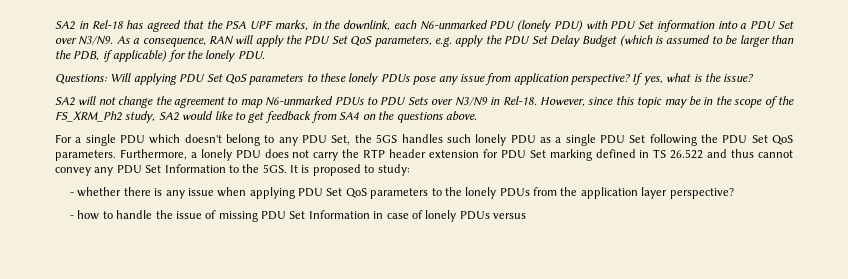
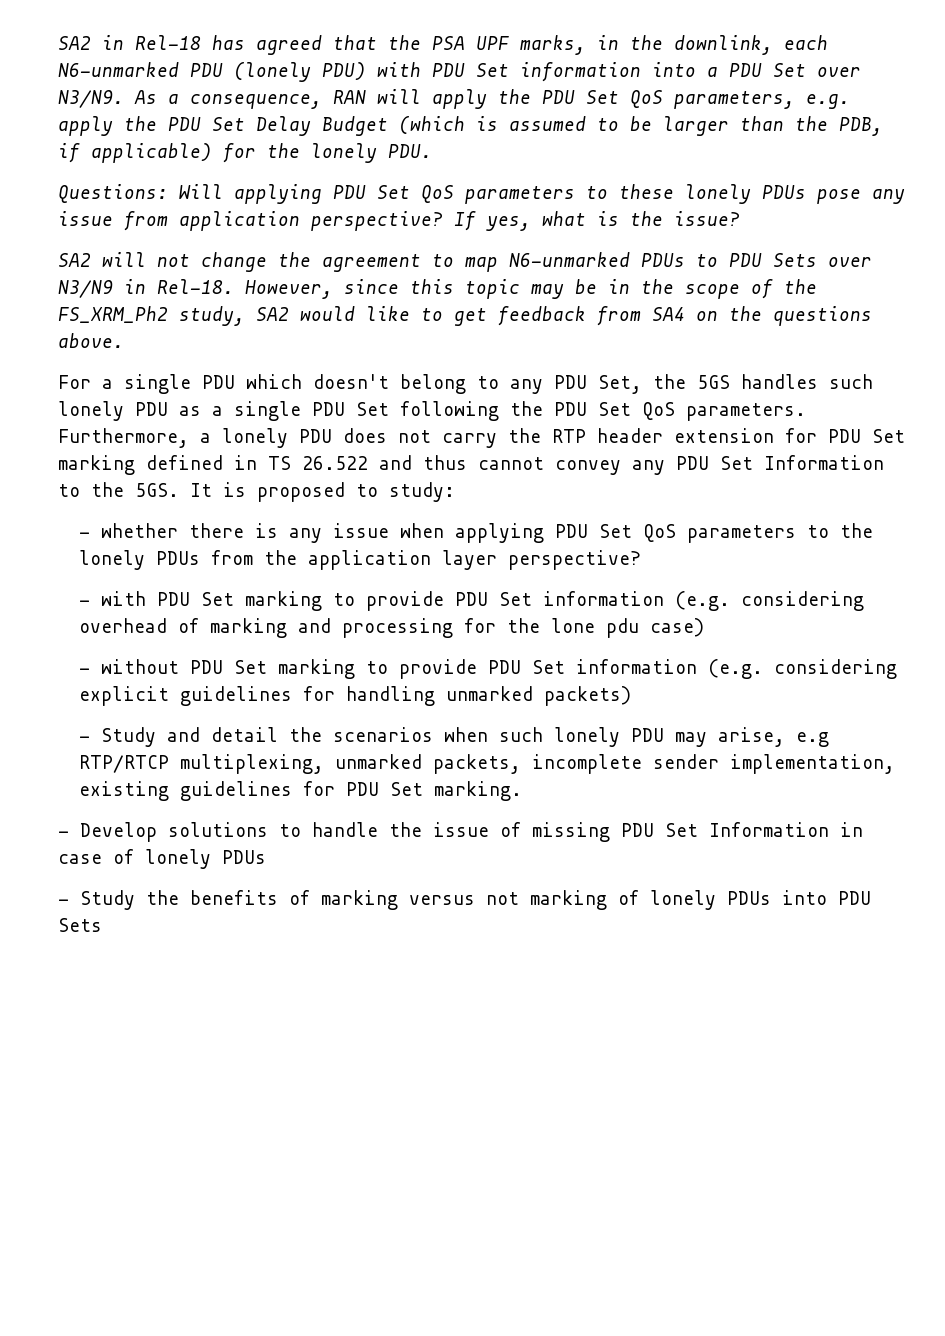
- - how to handle the issue of missing PDU Set Information in case of lonely PDUs versus
+ - with PDU Set marking to provide PDU Set information (e.g. considering overhead of marking and processing for the lone pdu case)
+ - without PDU Set marking to provide PDU Set information (e.g. considering explicit guidelines for handling unmarked packets)
+ - Study and detail the scenarios when such lonely PDU may arise, e.g RTP/RTCP multiplexing, unmarked packets, incomplete sender implementation, existing guidelines for PDU Set marking.
+ - Develop solutions to handle the issue of missing PDU Set Information in case of lonely PDUs
+ - Study the benefits of marking versus not marking of lonely PDUs into PDU Sets

